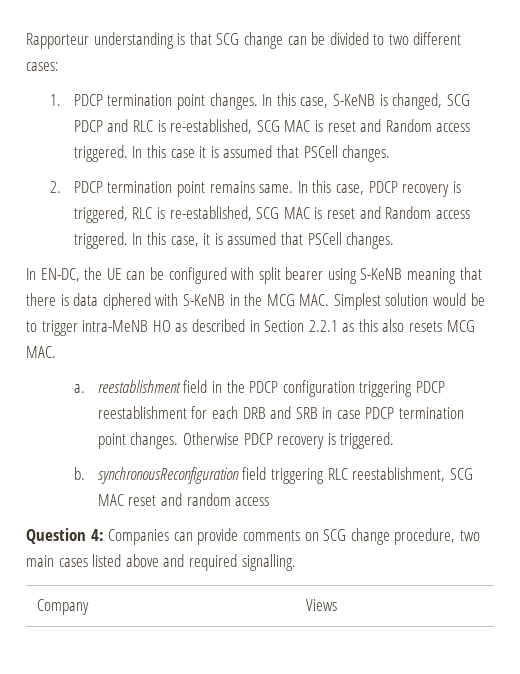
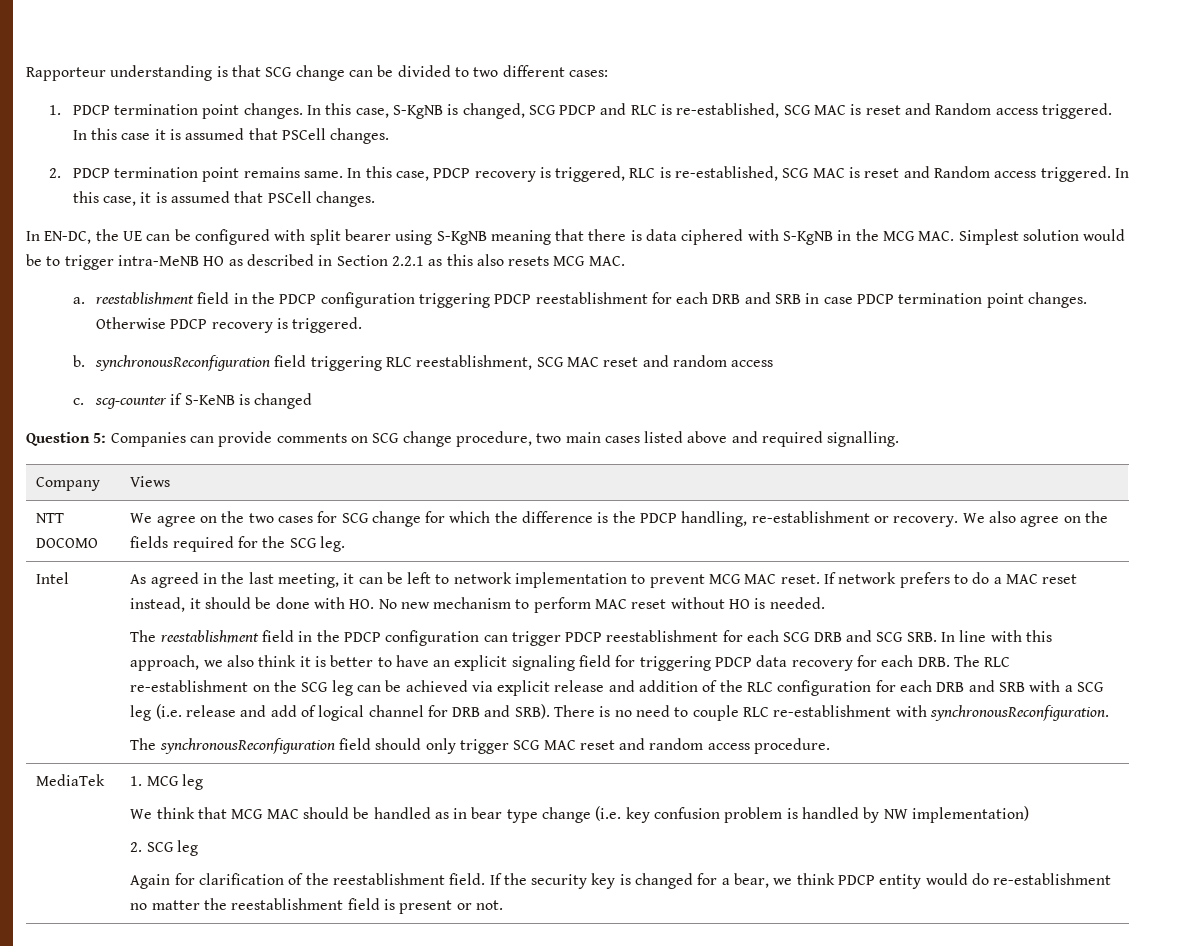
- In this case, S-KeNB is changed, SCG PDCP and RLC is re-established, SCG MAC is reset and Random access triggered.
+ In this case, S-KgNB is changed, SCG PDCP and RLC is re-established, SCG MAC is reset and Random access triggered.
- In EN-DC, the UE can be configured with split bearer using S-KeNB meaning that there is data ciphered with S-KeNB in the MCG MAC. Simplest solution would be to trigger intra-MeNB HO as described in Section 2.2.1 as this also resets MCG MAC.
+ In EN-DC, the UE can be configured with split bearer using S-KgNB meaning that there is data ciphered with S-KgNB in the MCG MAC. Simplest solution would be to trigger intra-MeNB HO as described in Section 2.2.1 as this also resets MCG MAC.
+ c. scg-counter if S-KeNB is changed
- Question 4: Companies can provide comments on SCG change procedure, two main cases listed above and required signalling.
+ Question 5: Companies can provide comments on SCG change procedure, two main cases listed above and required signalling.
+ NTT DOCOMO | We agree on the two cases for SCG change for which the difference is the PDCP handling, re-establishment or recovery. We also agree on the fields required for the SCG leg.
+ Intel | As agreed in the last meeting, it can be left to network implementation to prevent MCG MAC reset. If network prefers to do a MAC reset instead, it should be done with HO. No new mechanism to perform MAC reset without HO is needed.
+ The reestablishment field in the PDCP configuration can trigger PDCP reestablishment for each SCG DRB and SCG SRB. In line with this approach, we also think it is better to have an explicit signaling field for triggering PDCP data recovery for each DRB. The RLC re-establishment on the SCG leg can be achieved via explicit release and addition of the RLC configuration for each DRB and SRB with a SCG leg (i.e. release and add of logical channel for DRB and SRB). There is no need to couple RLC re-establishment with synchronousReconfiguration.
+ The synchronousReconfiguration field should only trigger SCG MAC reset and random access procedure.
+ MediaTek | 1. MCG leg
+ We think that MCG MAC should be handled as in bear type change (i.e. key confusion problem is handled by NW implementation)
+ 2. SCG leg
+ Again for clarification of the reestablishment field. If the security key is changed for a bear, we think PDCP entity would do re-establishment no matter the reestablishment field is present or not.

